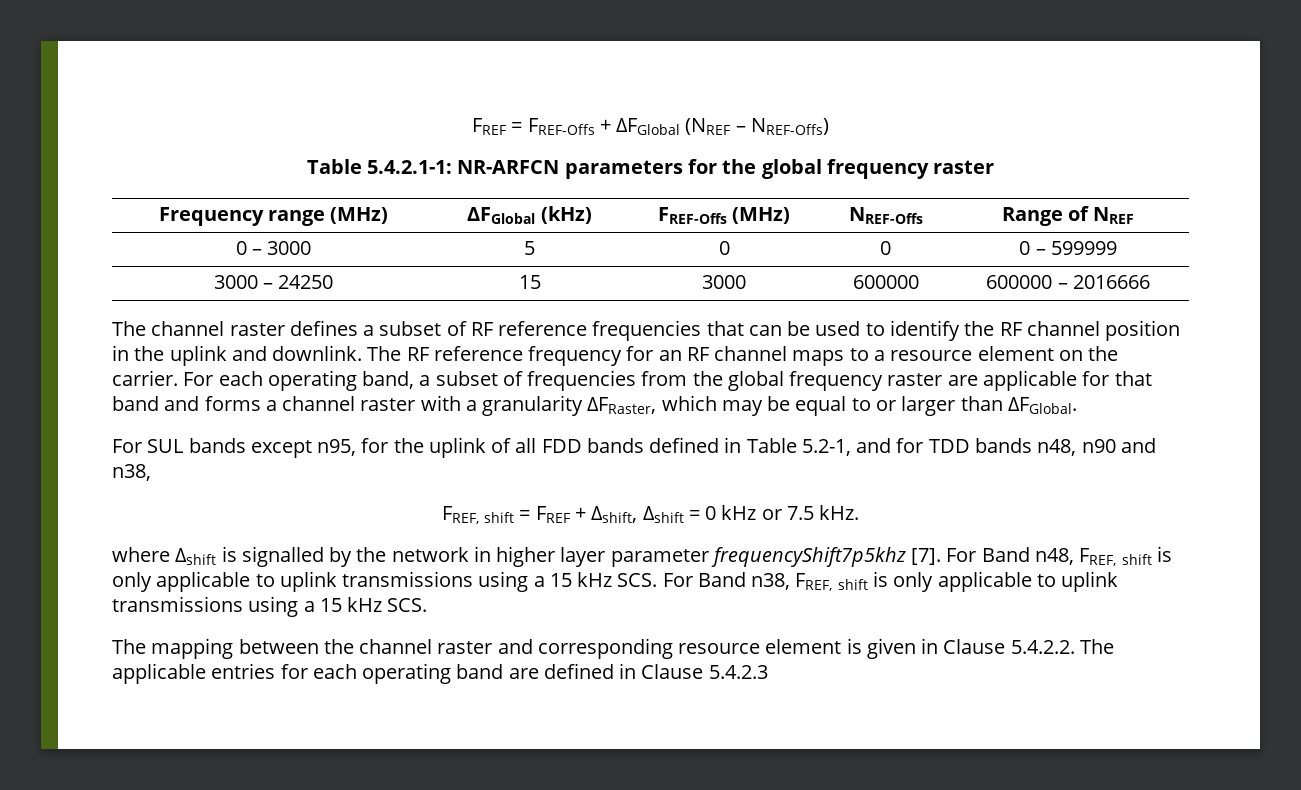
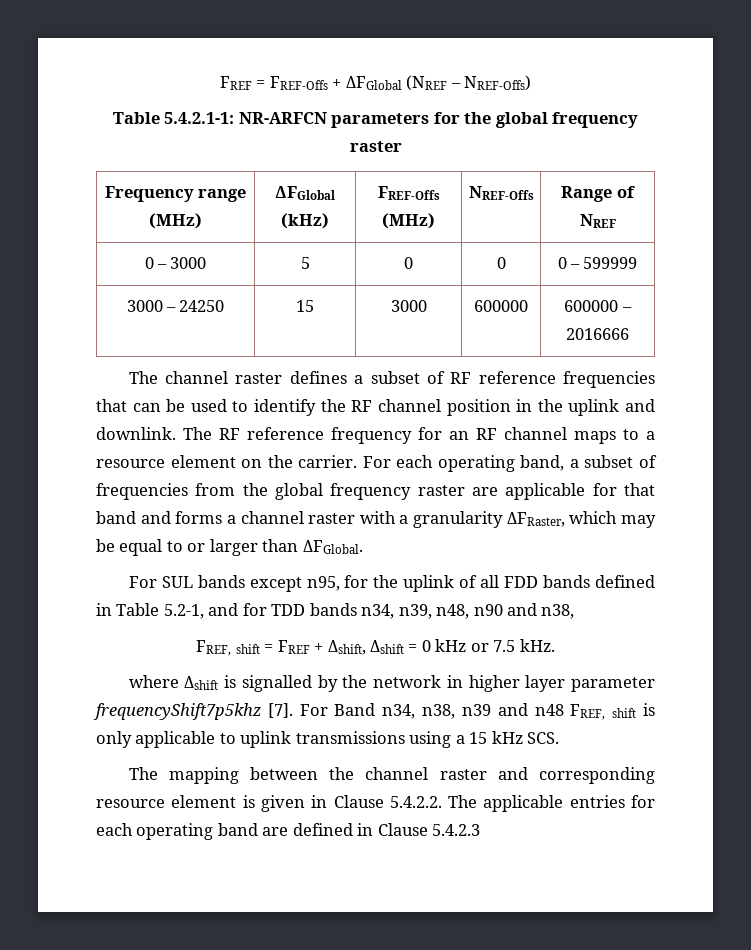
- For SUL bands except n95, for the uplink of all FDD bands defined in Table 5.2-1, and for TDD bands n48, n90 and n38,
+ For SUL bands except n95, for the uplink of all FDD bands defined in Table 5.2-1, and for TDD bands n34, n39, n48, n90 and n38,
- For Band n48, FREF, shift is only applicable to uplink transmissions using a 15 kHz SCS. For Band n38, FREF, shift is only applicable to uplink transmissions using a 15 kHz SCS.
+ For Band n34, n38, n39 and n48 FREF, shift is only applicable to uplink transmissions using a 15 kHz SCS.

